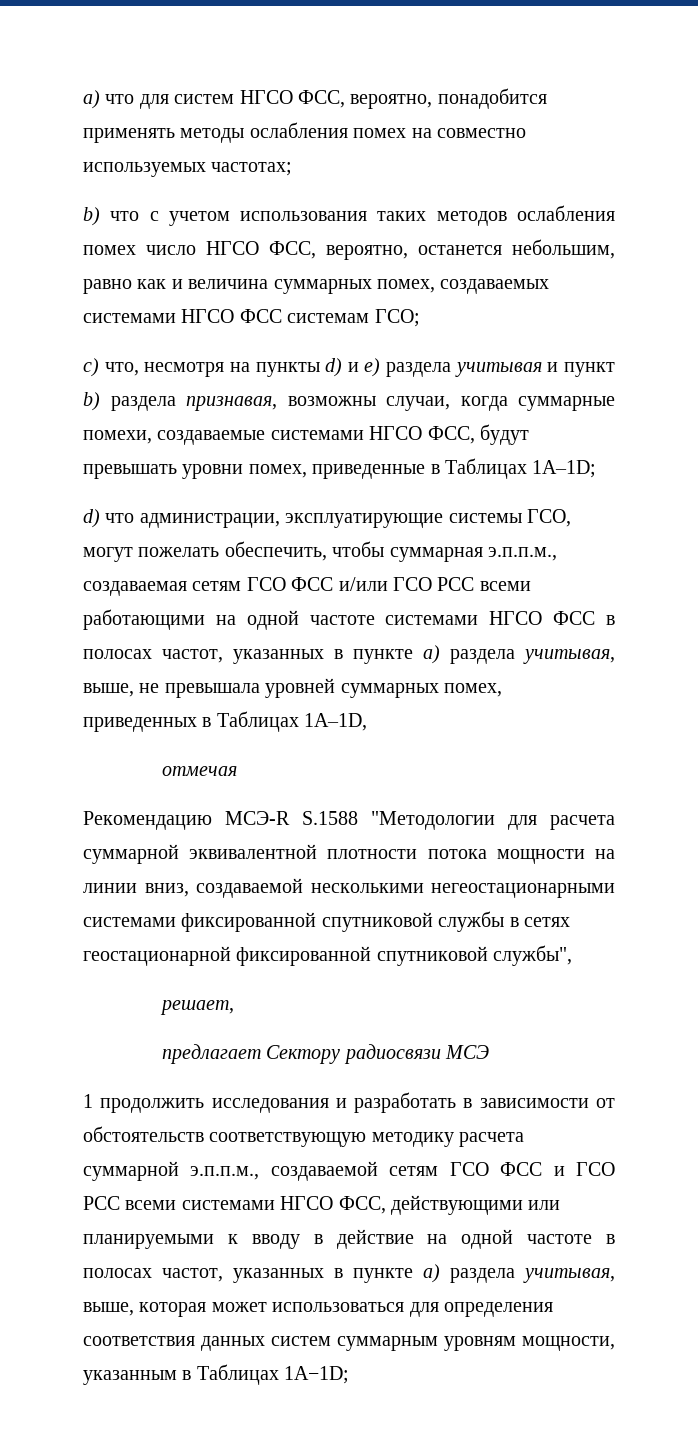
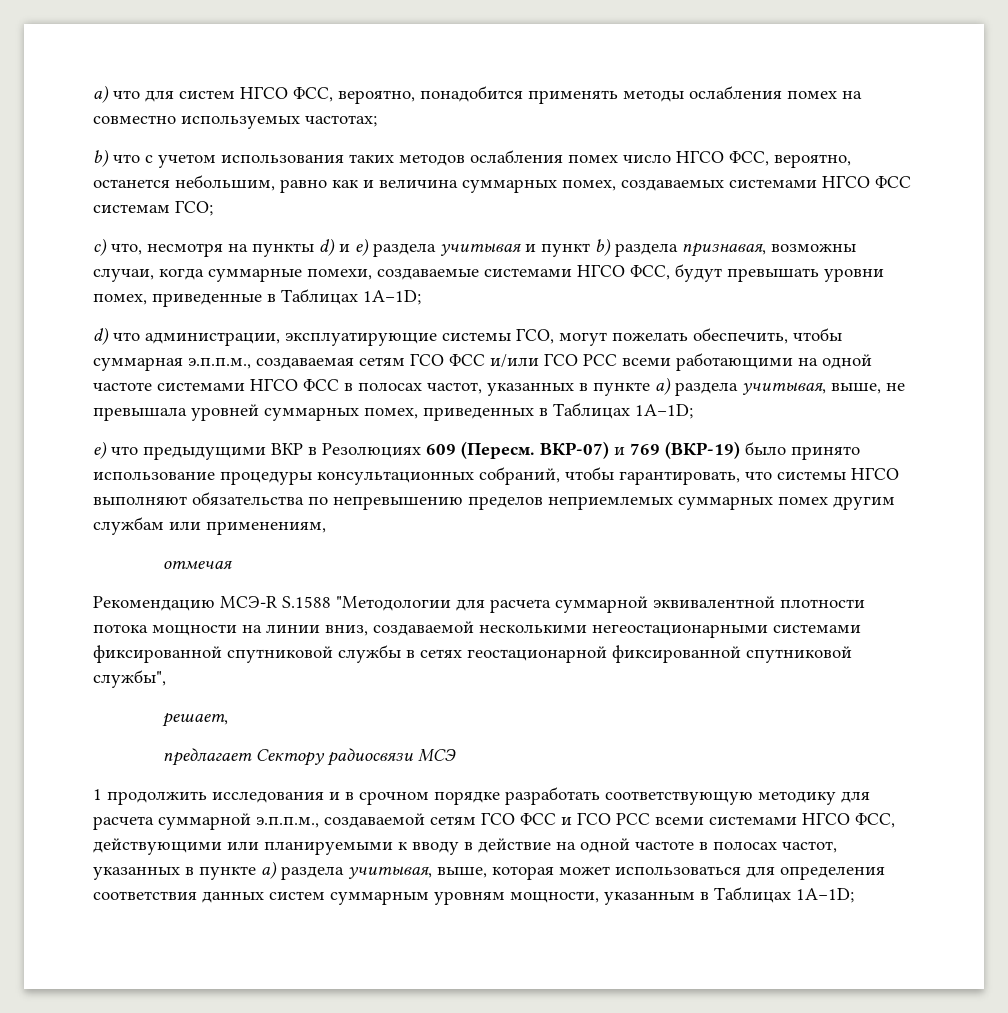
- d) что администрации, эксплуатирующие системы ГСО, могут пожелать обеспечить, чтобы суммарная э.п.п.м., создаваемая сетям ГСО ФСС и/или ГСО РСС всеми работающими на одной частоте системами НГСО ФСС в полосах частот, указанных в пункте а) раздела учитывая, выше, не превышала уровней суммарных помех, приведенных в Таблицах 1А–1D,
+ d) что администрации, эксплуатирующие системы ГСО, могут пожелать обеспечить, чтобы суммарная э.п.п.м., создаваемая сетям ГСО ФСС и/или ГСО РСС всеми работающими на одной частоте системами НГСО ФСС в полосах частот, указанных в пункте а) раздела учитывая, выше, не превышала уровней суммарных помех, приведенных в Таблицах 1А–1D;
+ e) что предыдущими ВКР в Резолюциях 609 (Пересм. ВКР-07) и 769 (ВКР-19) было принято использование процедуры консультационных собраний, чтобы гарантировать, что системы НГСО выполняют обязательства по непревышению пределов неприемлемых суммарных помех другим службам или применениям,
- 1 продолжить исследования и разработать в зависимости от обстоятельств соответствующую методику расчета суммарной э.п.п.м., создаваемой сетям ГСО ФСС и ГСО РСС всеми системами НГСО ФСС, действующими или планируемыми к вводу в действие на одной частоте в полосах частот, указанных в пункте а) раздела учитывая, выше, которая может использоваться для определения соответствия данных систем суммарным уровням мощности, указанным в Таблицах 1А−1D;
+ 1 продолжить исследования и в срочном порядке разработать соответствующую методику для расчета суммарной э.п.п.м., создаваемой сетям ГСО ФСС и ГСО РСС всеми системами НГСО ФСС, действующими или планируемыми к вводу в действие на одной частоте в полосах частот, указанных в пункте а) раздела учитывая, выше, которая может использоваться для определения соответствия данных систем суммарным уровням мощности, указанным в Таблицах 1А−1D;

